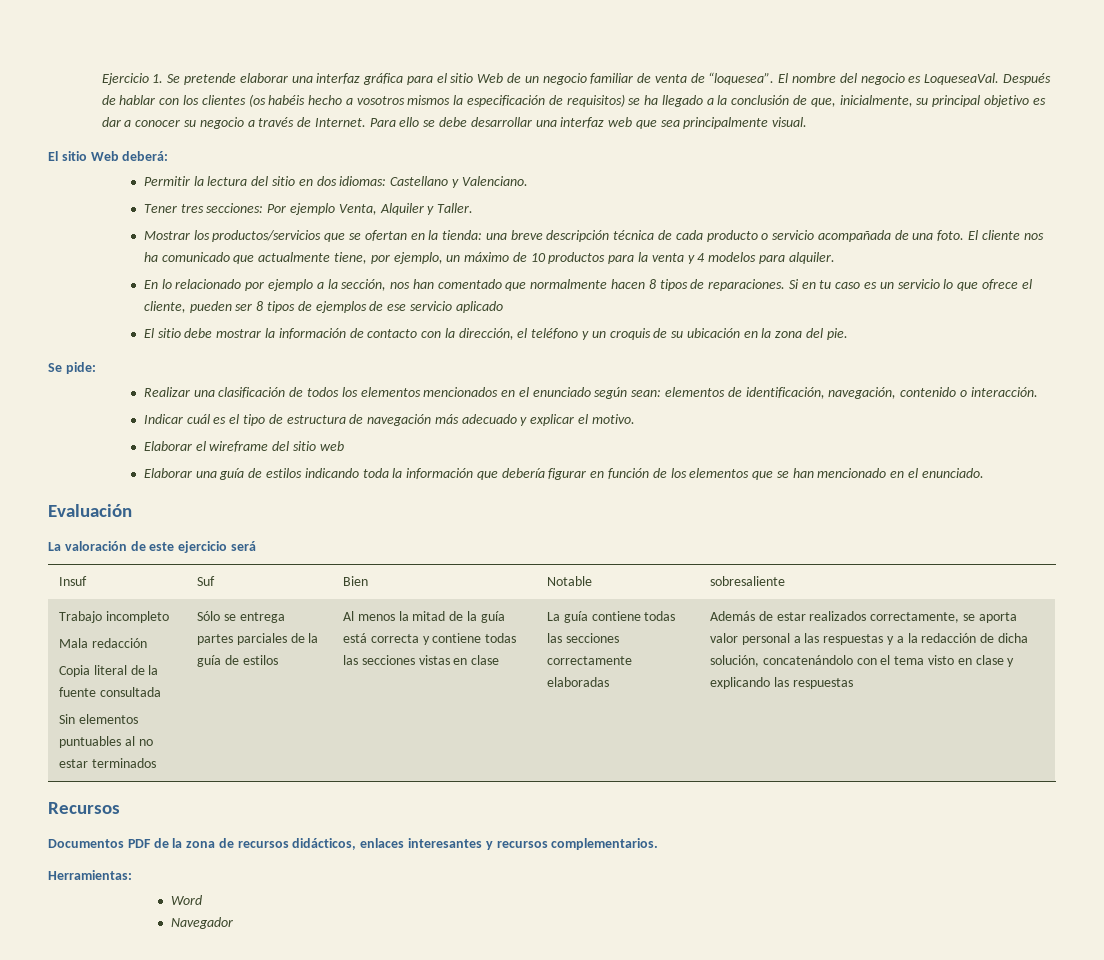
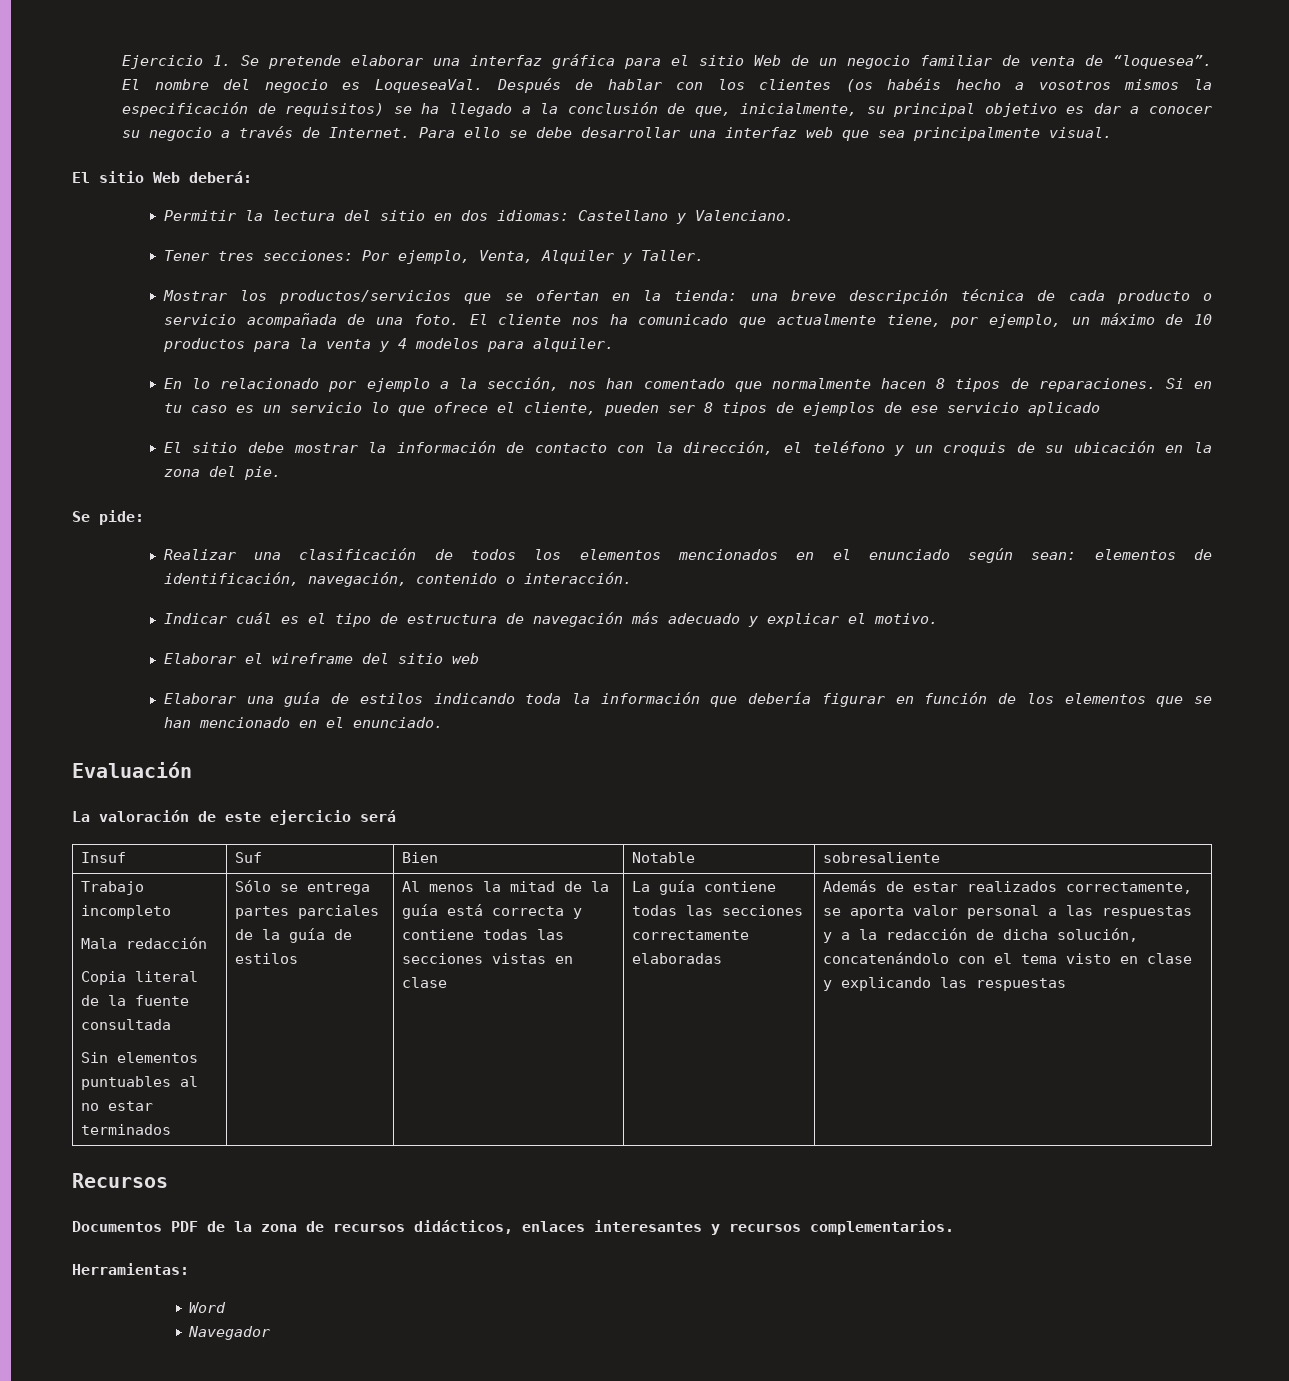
- Tener tres secciones: Por ejemplo Venta, Alquiler y Taller.
+ Tener tres secciones: Por ejemplo, Venta, Alquiler y Taller.

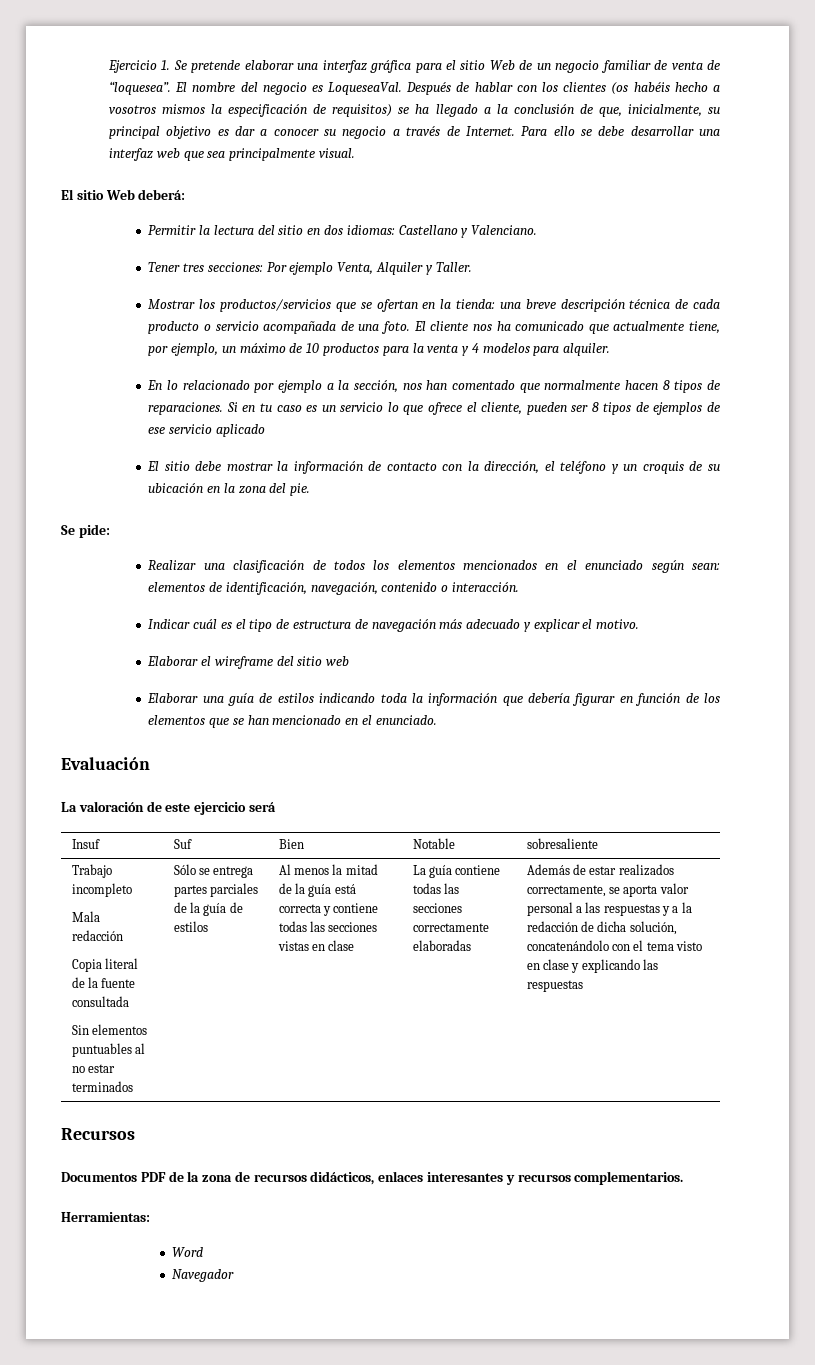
- Tener tres secciones: Por ejemplo, Venta, Alquiler y Taller.
+ Tener tres secciones: Por ejemplo Venta, Alquiler y Taller.

